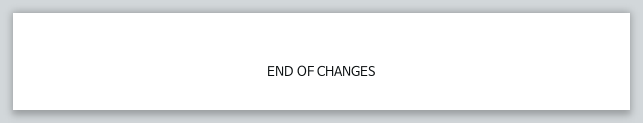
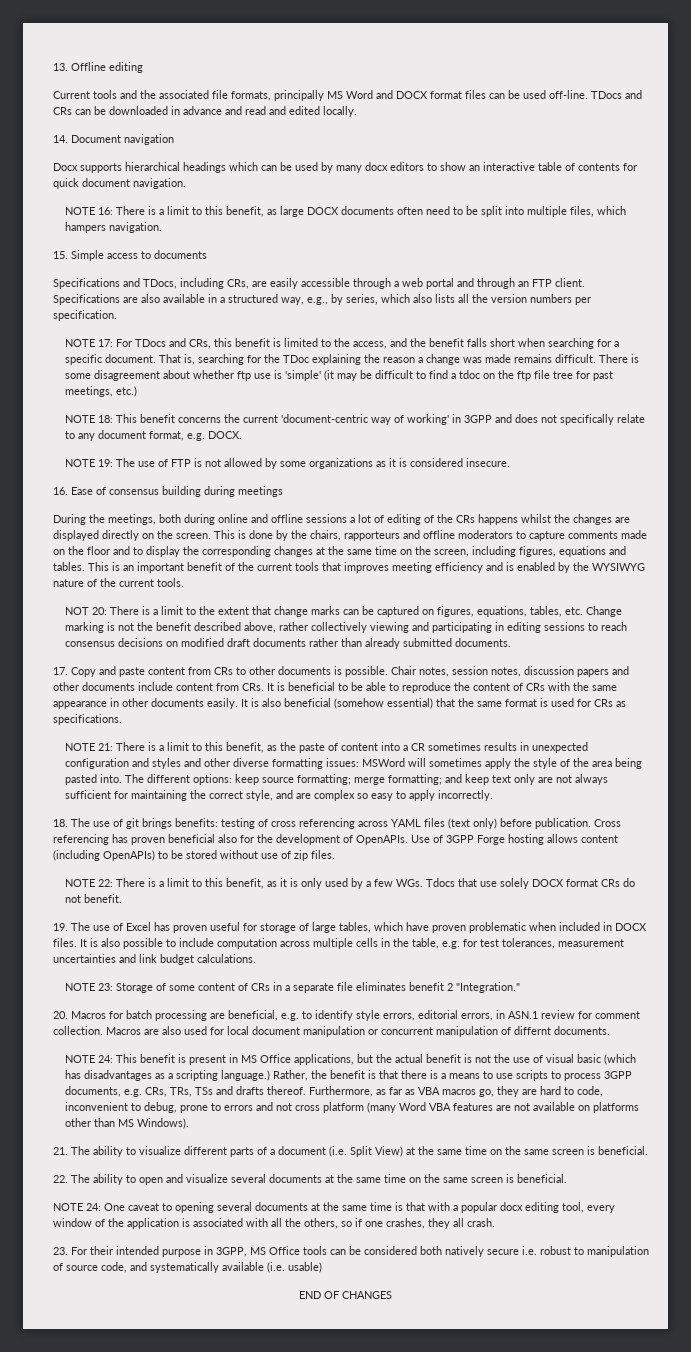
+ 13. Offline editing
+ Current tools and the associated file formats, principally MS Word and DOCX format files can be used off-line. TDocs and CRs can be downloaded in advance and read and edited locally.
+ 14. Document navigation
+ Docx supports hierarchical headings which can be used by many docx editors to show an interactive table of contents for quick document navigation.
+ NOTE 16: There is a limit to this benefit, as large DOCX documents often need to be split into multiple files, which hampers navigation.
+ 15. Simple access to documents
+ Specifications and TDocs, including CRs, are easily accessible through a web portal and through an FTP client. Specifications are also available in a structured way, e.g., by series, which also lists all the version numbers per specification.
+ NOTE 17: For TDocs and CRs, this benefit is limited to the access, and the benefit falls short when searching for a specific document. That is, searching for the TDoc explaining the reason a change was made remains difficult. There is some disagreement about whether ftp use is 'simple' (it may be difficult to find a tdoc on the ftp file tree for past meetings, etc.)
+ NOTE 18: This benefit concerns the current 'document-centric way of working' in 3GPP and does not specifically relate to any document format, e.g. DOCX.
+ NOTE 19: The use of FTP is not allowed by some organizations as it is considered insecure.
+ 16. Ease of consensus building during meetings
+ During the meetings, both during online and offline sessions a lot of editing of the CRs happens whilst the changes are displayed directly on the screen. This is done by the chairs, rapporteurs and offline moderators to capture comments made on the floor and to display the corresponding changes at the same time on the screen, including figures, equations and tables. This is an important benefit of the current tools that improves meeting efficiency and is enabled by the WYSIWYG nature of the current tools.
+ NOT 20: There is a limit to the extent that change marks can be captured on figures, equations, tables, etc. Change marking is not the benefit described above, rather collectively viewing and participating in editing sessions to reach consensus decisions on modified draft documents rather than already submitted documents.
+ 17. Copy and paste content from CRs to other documents is possible. Chair notes, session notes, discussion papers and other documents include content from CRs. It is beneficial to be able to reproduce the content of CRs with the same appearance in other documents easily. It is also beneficial (somehow essential) that the same format is used for CRs as specifications.
+ NOTE 21: There is a limit to this benefit, as the paste of content into a CR sometimes results in unexpected configuration and styles and other diverse formatting issues: MSWord will sometimes apply the style of the area being pasted into. The different options: keep source formatting; merge formatting; and keep text only are not always sufficient for maintaining the correct style, and are complex so easy to apply incorrectly.
+ 18. The use of git brings benefits: testing of cross referencing across YAML files (text only) before publication. Cross referencing has proven beneficial also for the development of OpenAPIs. Use of 3GPP Forge hosting allows content (including OpenAPIs) to be stored without use of zip files.
+ NOTE 22: There is a limit to this benefit, as it is only used by a few WGs. Tdocs that use solely DOCX format CRs do not benefit.
+ 19. The use of Excel has proven useful for storage of large tables, which have proven problematic when included in DOCX files. It is also possible to include computation across multiple cells in the table, e.g. for test tolerances, measurement uncertainties and link budget calculations.
+ NOTE 23: Storage of some content of CRs in a separate file eliminates benefit 2 "Integration."
+ 20. Macros for batch processing are beneficial, e.g. to identify style errors, editorial errors, in ASN.1 review for comment collection. Macros are also used for local document manipulation or concurrent manipulation of differnt documents.
+ NOTE 24: This benefit is present in MS Office applications, but the actual benefit is not the use of visual basic (which has disadvantages as a scripting language.) Rather, the benefit is that there is a means to use scripts to process 3GPP documents, e.g. CRs, TRs, TSs and drafts thereof. Furthermore, as far as VBA macros go, they are hard to code, inconvenient to debug, prone to errors and not cross platform (many Word VBA features are not available on platforms other than MS Windows).
+ 21. The ability to visualize different parts of a document (i.e. Split View) at the same time on the same screen is beneficial.
+ 22. The ability to open and visualize several documents at the same time on the same screen is beneficial.
+ NOTE 24: One caveat to opening several documents at the same time is that with a popular docx editing tool, every window of the application is associated with all the others, so if one crashes, they all crash.
+ 23. For their intended purpose in 3GPP, MS Office tools can be considered both natively secure i.e. robust to manipulation of source code, and systematically available (i.e. usable)

